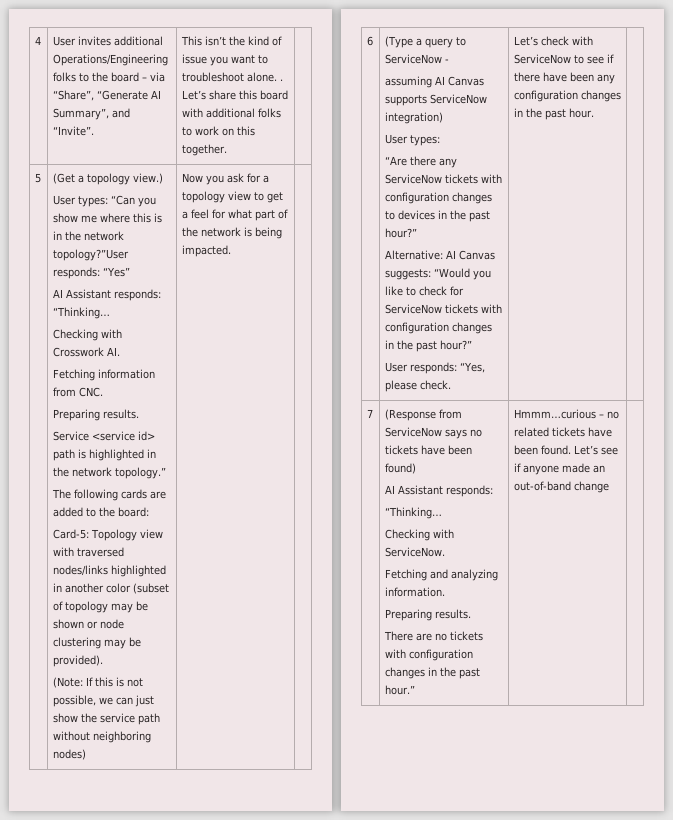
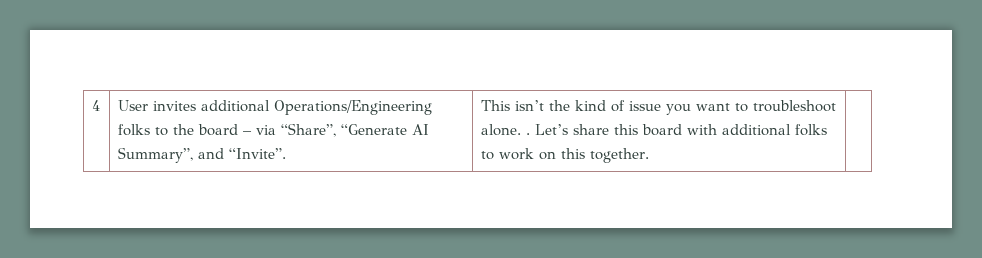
- 5 | (Get a topology view.)
- User types: “Can you show me where this is in the network topology?”User responds: “Yes”
- AI Assistant responds: “Thinking…
- Checking with Crosswork AI.
- Fetching information from CNC.
- Preparing results.
- Service <service id> path is highlighted in the network topology.”
- The following cards are added to the board:
- Card-5: Topology view with traversed nodes/links highlighted in another color (subset of topology may be shown or node clustering may be provided).
- (Note: If this is not possible, we can just show the service path without neighboring nodes) | Now you ask for a topology view to get a feel for what part of the network is being impacted. |
- 6 | (Type a query to ServiceNow -
- assuming AI Canvas supports ServiceNow integration)
- User types:
- “Are there any ServiceNow tickets with configuration changes to devices in the past hour?”
- Alternative: AI Canvas suggests: “Would you like to check for ServiceNow tickets with configuration changes in the past hour?”
- User responds: “Yes, please check. | Let’s check with ServiceNow to see if there have been any configuration changes in the past hour. |
- 7 | (Response from ServiceNow says no tickets have been found)
- AI Assistant responds:
- “Thinking…
- Checking with ServiceNow.
- Fetching and analyzing information.
- Preparing results.
- There are no tickets with configuration changes in the past hour.” | Hmmm…curious – no related tickets have been found. Let’s see if anyone made an out-of-band change

